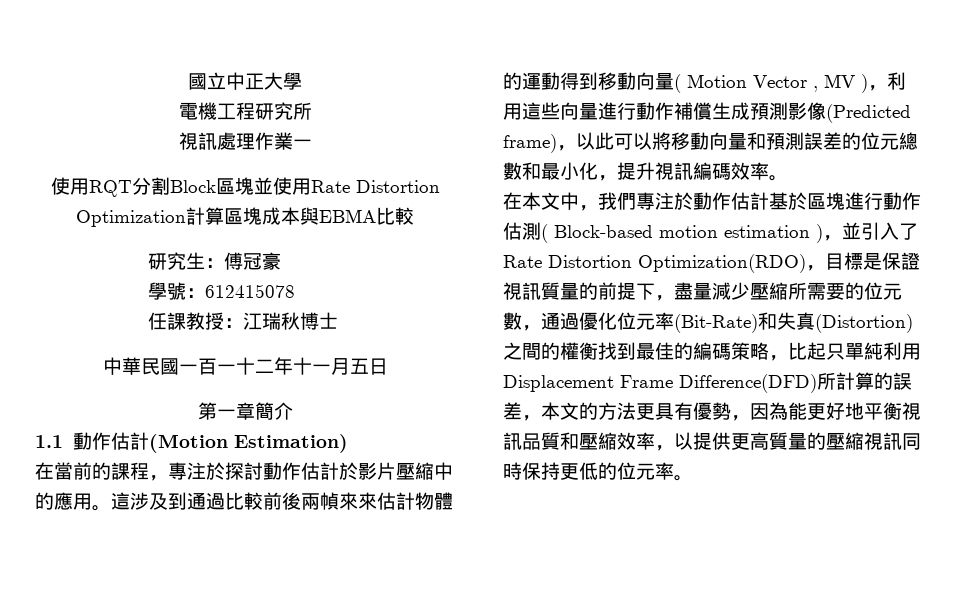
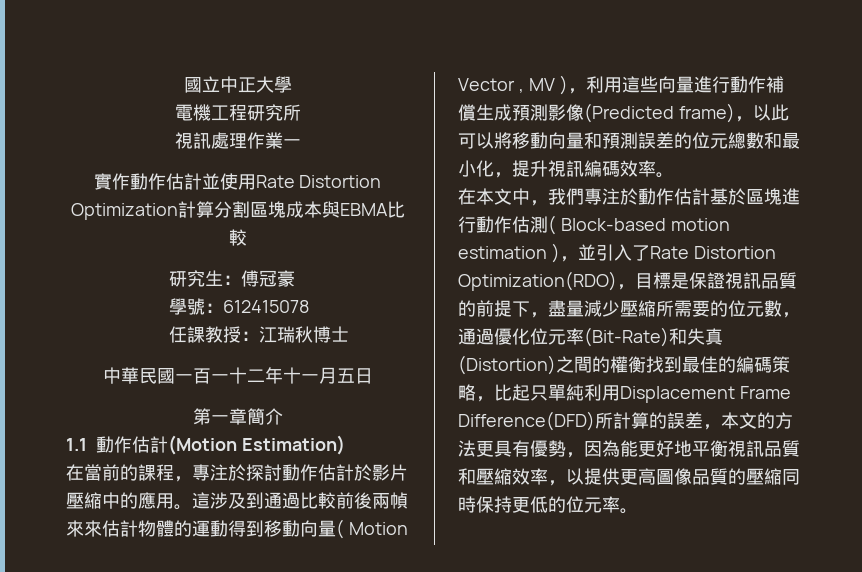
- 使用RQT分割Block區塊並使用Rate Distortion Optimization計算區塊成本與EBMA比較
+ 實作動作估計並使用Rate Distortion Optimization計算分割區塊成本與EBMA比較
- 在本文中，我們專注於動作估計基於區塊進行動作估測( Block-based motion estimation )，並引入了Rate Distortion Optimization(RDO)，目標是保證視訊質量的前提下，盡量減少壓縮所需要的位元數，通過優化位元率(Bit-Rate)和失真(Distortion)之間的權衡找到最佳的編碼策略，比起只單純利用Displacement Frame Difference(DFD)所計算的誤差，本文的方法更具有優勢，因為能更好地平衡視訊品質和壓縮效率，以提供更高質量的壓縮視訊同時保持更低的位元率。
+ 在本文中，我們專注於動作估計基於區塊進行動作估測( Block-based motion estimation )，並引入了Rate Distortion Optimization(RDO)，目標是保證視訊品質的前提下，盡量減少壓縮所需要的位元數，通過優化位元率(Bit-Rate)和失真(Distortion)之間的權衡找到最佳的編碼策略，比起只單純利用Displacement Frame Difference(DFD)所計算的誤差，本文的方法更具有優勢，因為能更好地平衡視訊品質和壓縮效率，以提供更高圖像品質的壓縮同時保持更低的位元率。

